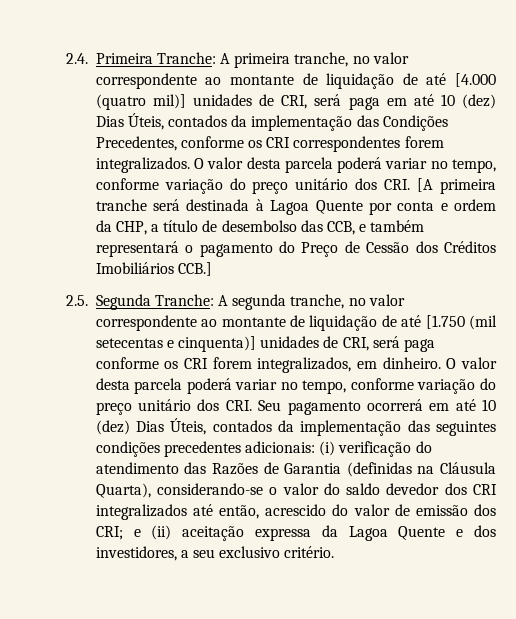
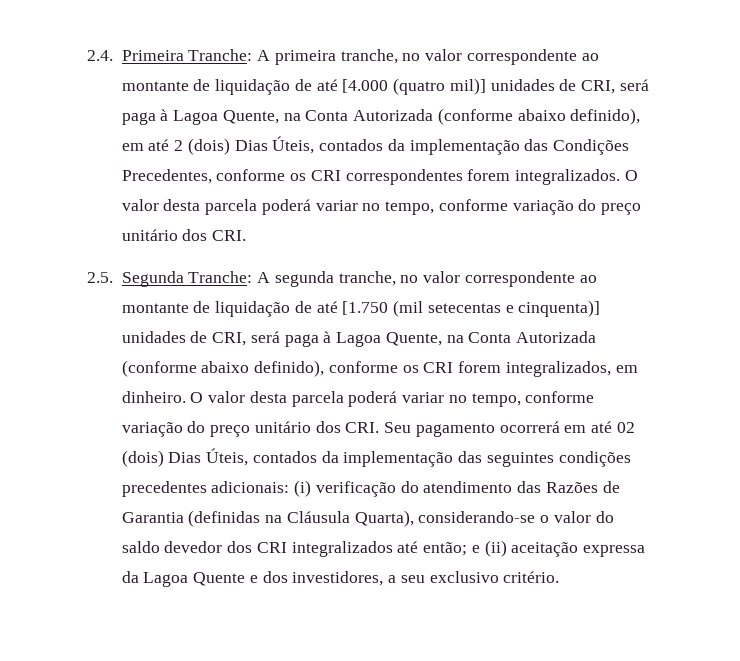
- 2.4. Primeira Tranche: A primeira tranche, no valor correspondente ao montante de liquidação de até [4.000 (quatro mil)] unidades de CRI, será paga em até 10 (dez) Dias Úteis, contados da implementação das Condições Precedentes, conforme os CRI correspondentes forem integralizados. O valor desta parcela poderá variar no tempo, conforme variação do preço unitário dos CRI. [A primeira tranche será destinada à Lagoa Quente por conta e ordem da CHP, a título de desembolso das CCB, e também representará o pagamento do Preço de Cessão dos Créditos Imobiliários CCB.]
+ 2.4. Primeira Tranche: A primeira tranche, no valor correspondente ao montante de liquidação de até [4.000 (quatro mil)] unidades de CRI, será paga à Lagoa Quente, na Conta Autorizada (conforme abaixo definido), em até 2 (dois) Dias Úteis, contados da implementação das Condições Precedentes, conforme os CRI correspondentes forem integralizados. O valor desta parcela poderá variar no tempo, conforme variação do preço unitário dos CRI.
- 2.5. Segunda Tranche: A segunda tranche, no valor correspondente ao montante de liquidação de até [1.750 (mil setecentas e cinquenta)] unidades de CRI, será paga conforme os CRI forem integralizados, em dinheiro.
+ 2.5. Segunda Tranche: A segunda tranche, no valor correspondente ao montante de liquidação de até [1.750 (mil setecentas e cinquenta)] unidades de CRI, será paga à Lagoa Quente, na Conta Autorizada (conforme abaixo definido), conforme os CRI forem integralizados, em dinheiro.
- O valor desta parcela poderá variar no tempo, conforme variação do preço unitário dos CRI. Seu pagamento ocorrerá em até 10 (dez) Dias Úteis, contados da implementação das seguintes condições precedentes adicionais:
+ O valor desta parcela poderá variar no tempo, conforme variação do preço unitário dos CRI. Seu pagamento ocorrerá em até 02 (dois) Dias Úteis, contados da implementação das seguintes condições precedentes adicionais:
- (i) verificação do atendimento das Razões de Garantia (definidas na Cláusula Quarta), considerando-se o valor do saldo devedor dos CRI integralizados até então, acrescido do valor de emissão dos CRI;
+ (i) verificação do atendimento das Razões de Garantia (definidas na Cláusula Quarta), considerando-se o valor do saldo devedor dos CRI integralizados até então;

